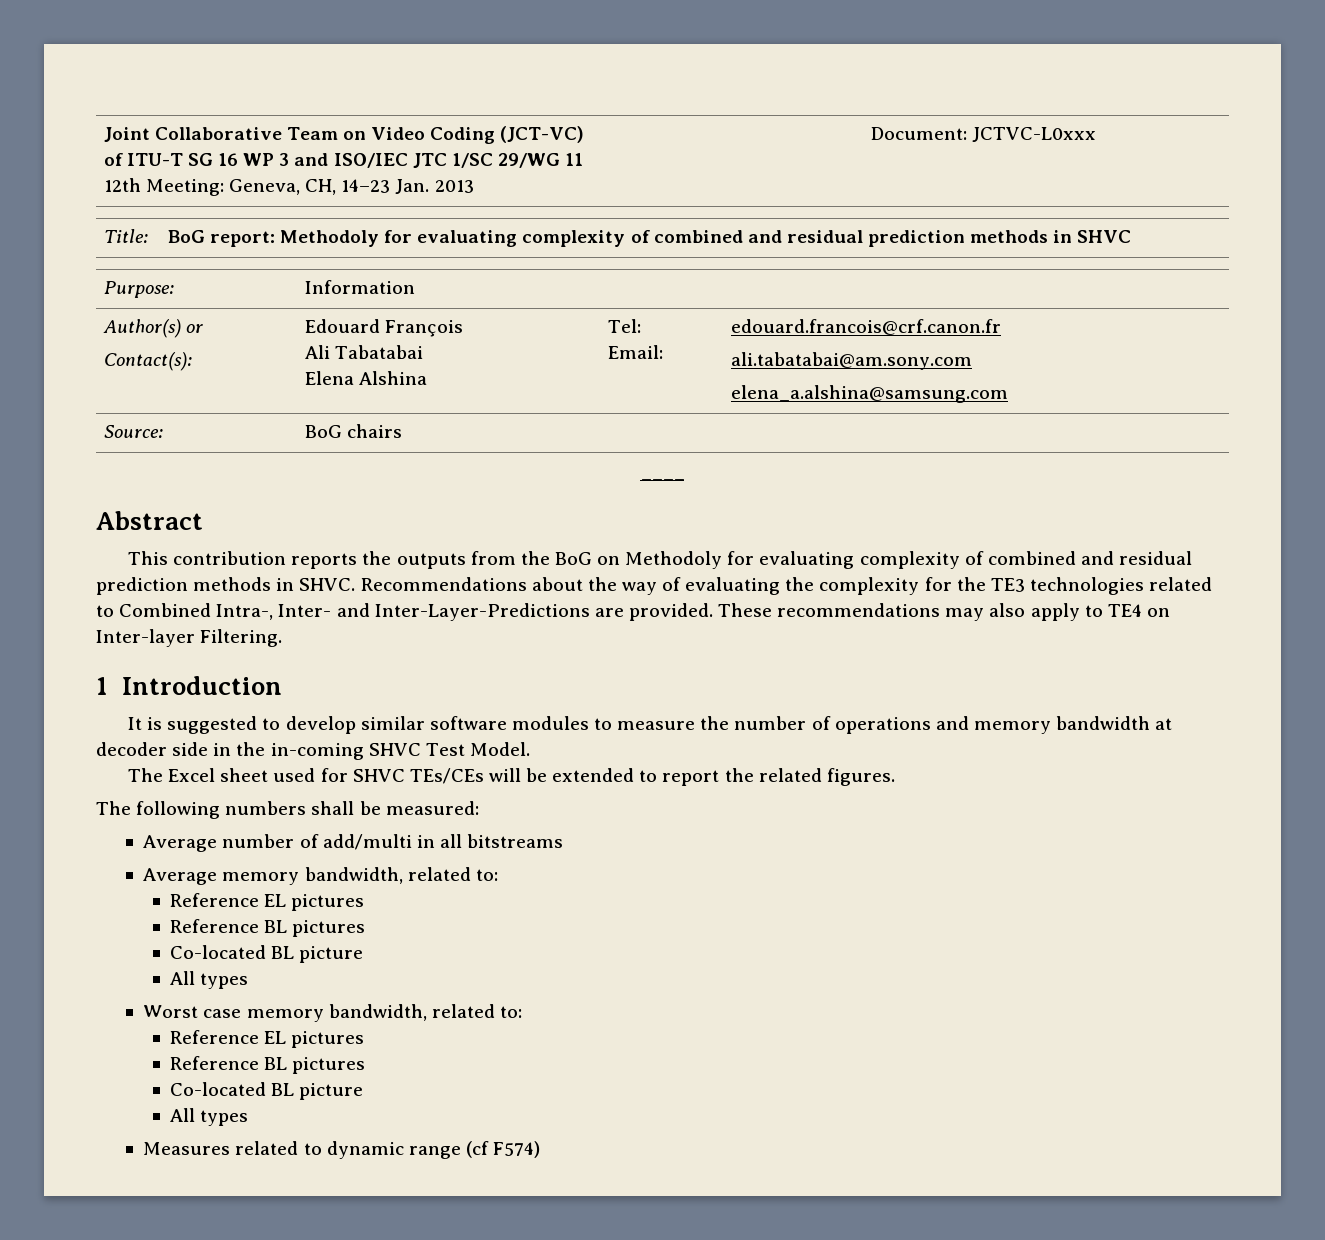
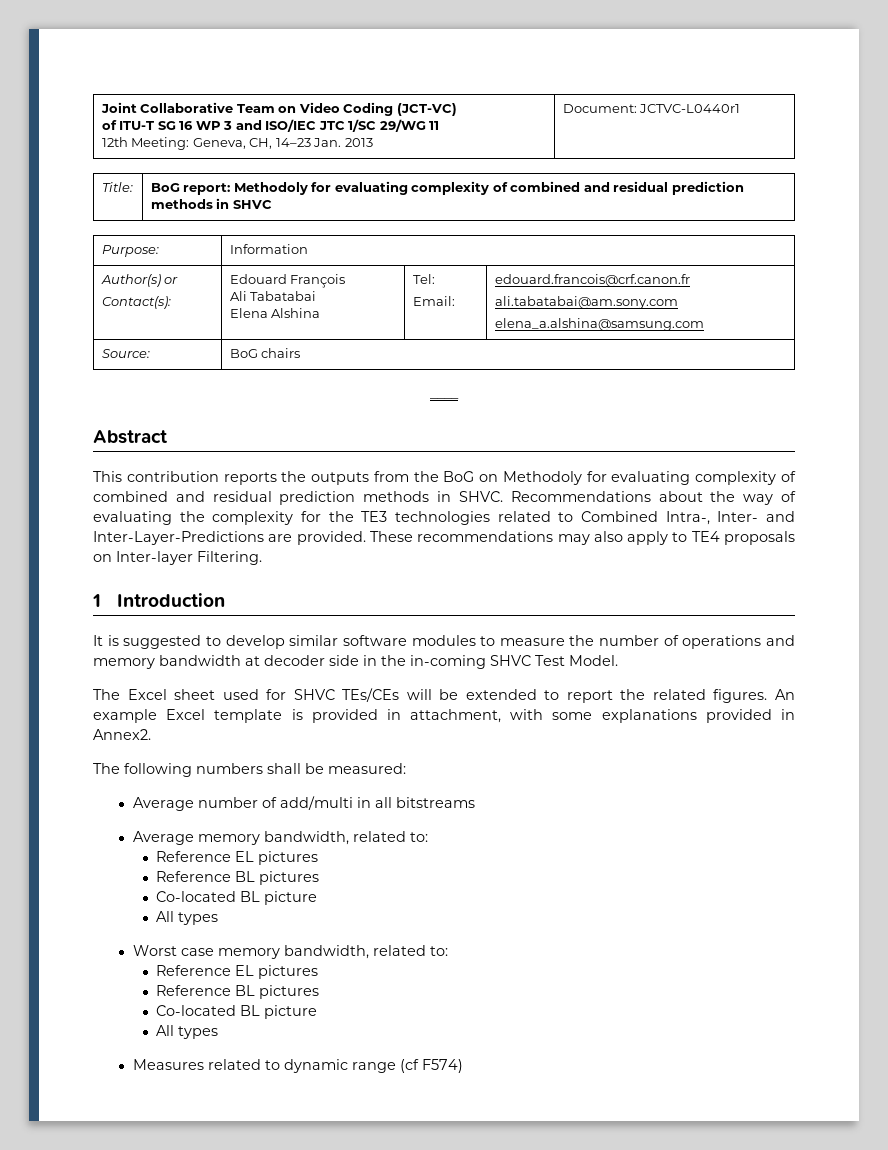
  Joint Collaborative Team on Video Coding (JCT-VC)
  of ITU-T SG 16 WP 3 and ISO/IEC JTC 1/SC 29/WG 11
- 12th Meeting: Geneva, CH, 14–23 Jan. 2013 | Document: JCTVC-L0xxx
+ 12th Meeting: Geneva, CH, 14–23 Jan. 2013 | Document: JCTVC-L0440r1
- These recommendations may also apply to TE4 on Inter-layer Filtering.
+ These recommendations may also apply to TE4 proposals on Inter-layer Filtering.
+ An example Excel template is provided in attachment, with some explanations provided in Annex2.

